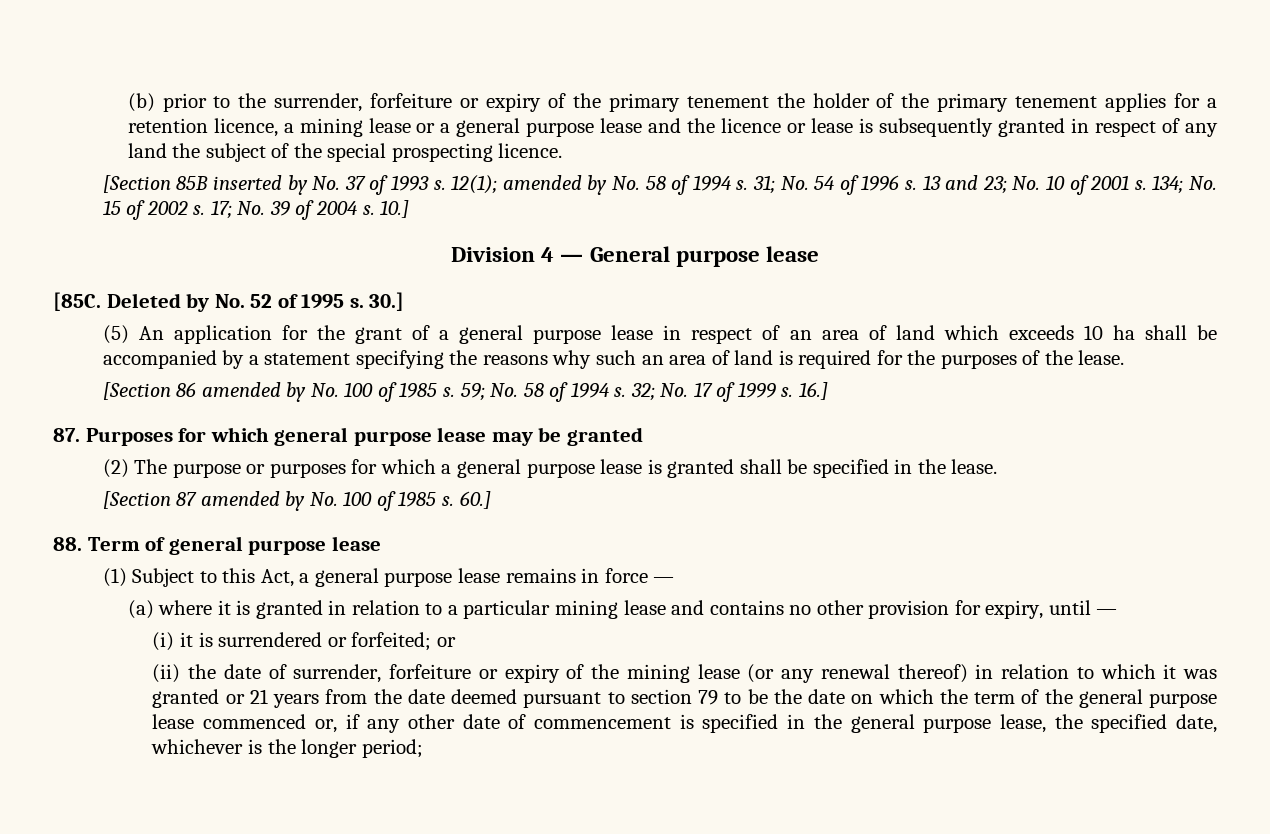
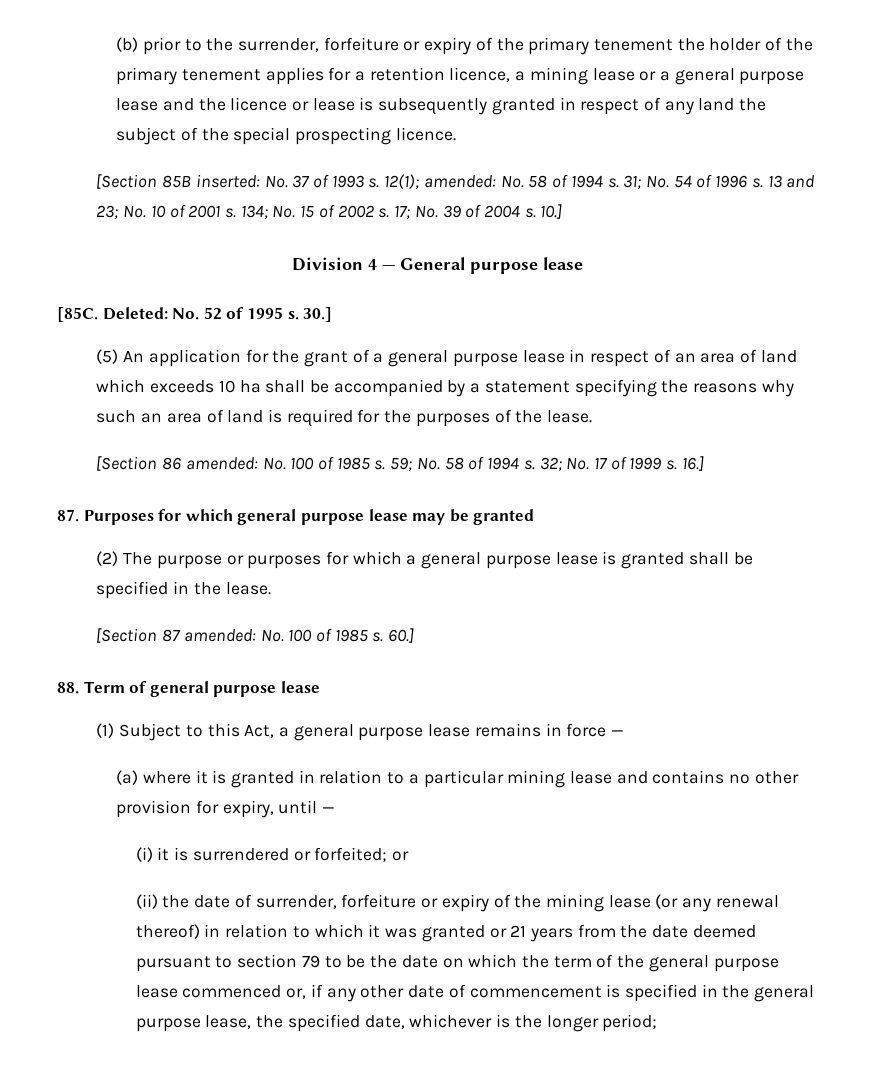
- [Section 85B inserted by No. 37 of 1993 s.
+ [Section 85B inserted: No. 37 of 1993 s.
- 12(1); amended by No. 58 of 1994 s.
+ 12(1); amended: No. 58 of 1994 s.
- Deleted by No. 52 of 1995 s.
+ Deleted: No. 52 of 1995 s.
- [Section 86 amended by No. 100 of 1985 s.
+ [Section 86 amended: No. 100 of 1985 s.
- [Section 87 amended by No. 100 of 1985 s.
+ [Section 87 amended: No. 100 of 1985 s.

